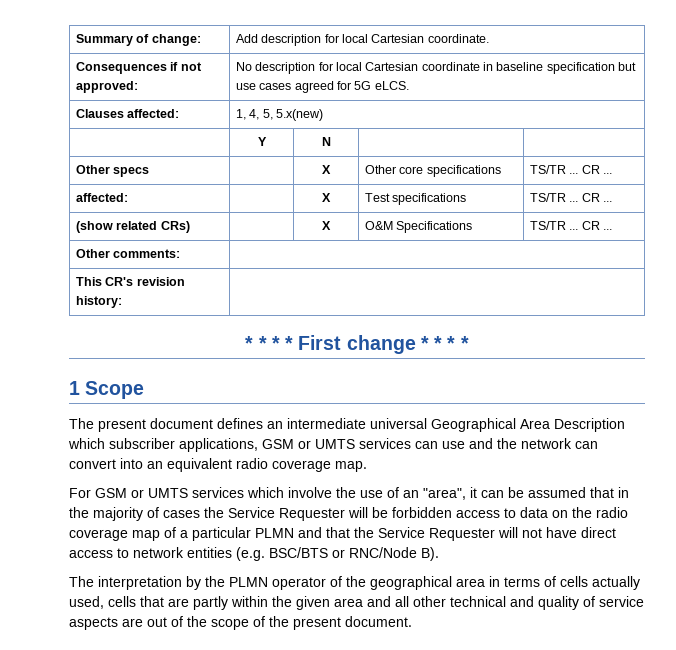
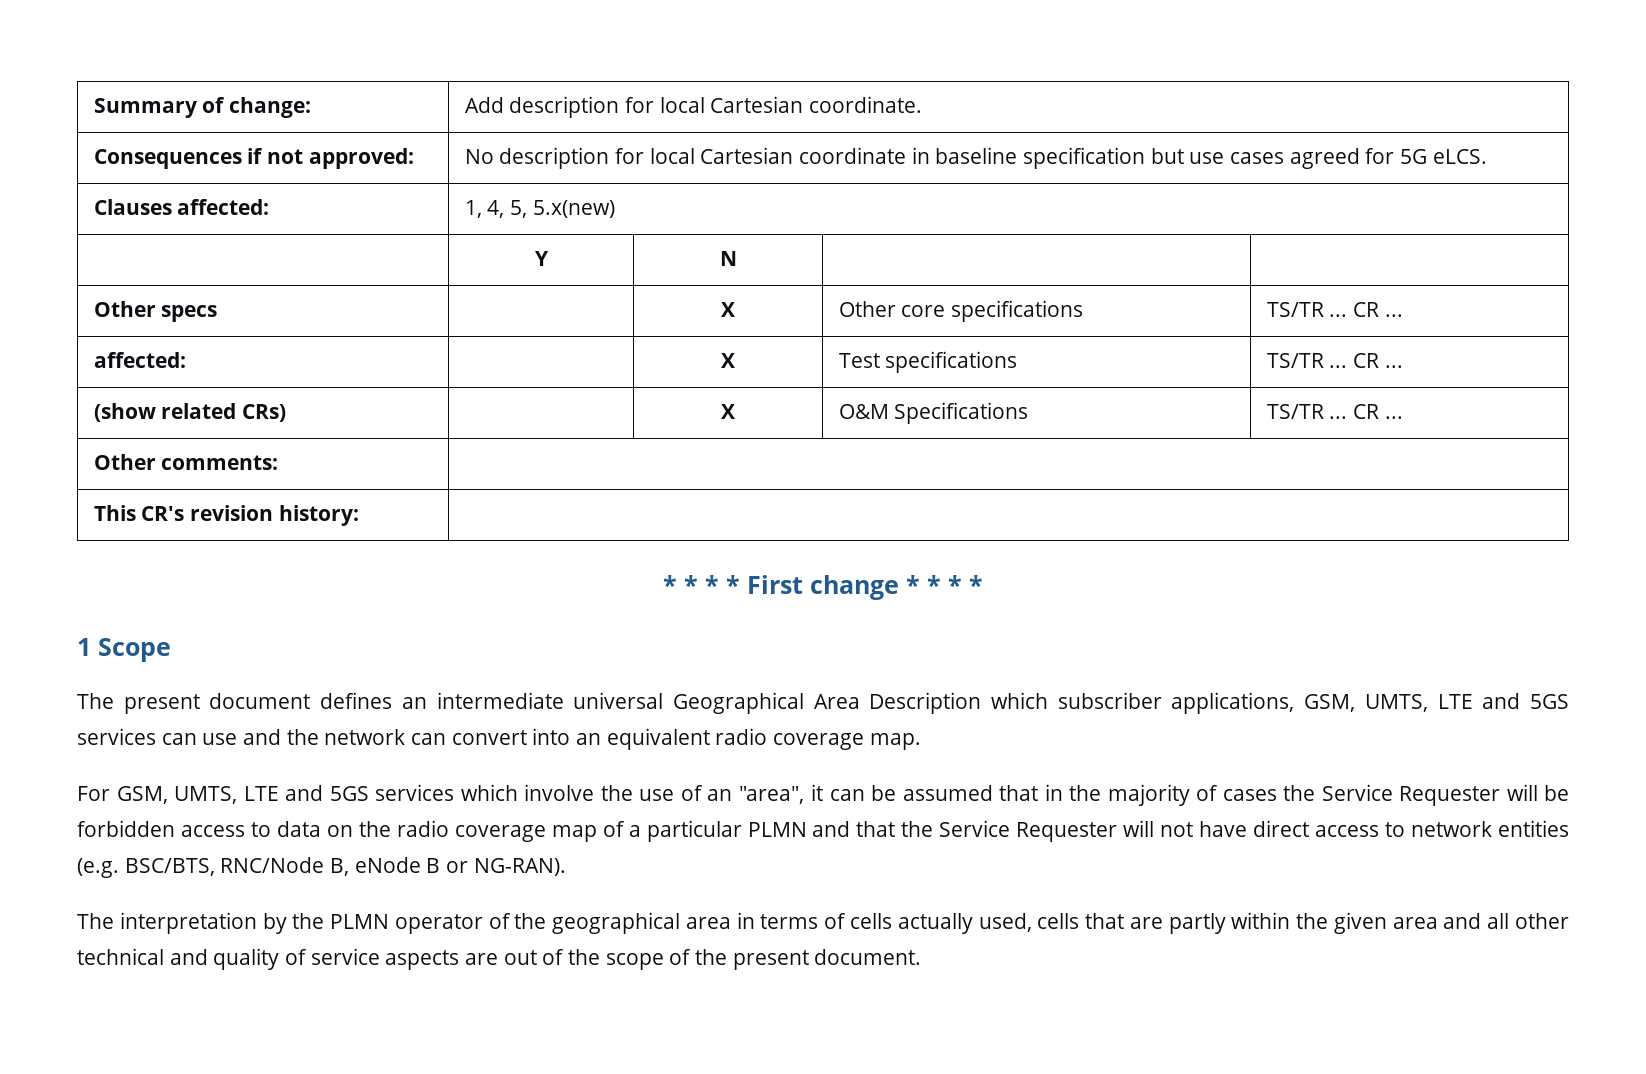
- The present document defines an intermediate universal Geographical Area Description which subscriber applications, GSM or UMTS services can use and the network can convert into an equivalent radio coverage map.
+ The present document defines an intermediate universal Geographical Area Description which subscriber applications, GSM, UMTS, LTE and 5GS services can use and the network can convert into an equivalent radio coverage map.
- For GSM or UMTS services which involve the use of an "area", it can be assumed that in the majority of cases the Service Requester will be forbidden access to data on the radio coverage map of a particular PLMN and that the Service Requester will not have direct access to network entities (e.g. BSC/BTS or RNC/Node B).
+ For GSM, UMTS, LTE and 5GS services which involve the use of an "area", it can be assumed that in the majority of cases the Service Requester will be forbidden access to data on the radio coverage map of a particular PLMN and that the Service Requester will not have direct access to network entities (e.g. BSC/BTS, RNC/Node B, eNode B or NG-RAN).

